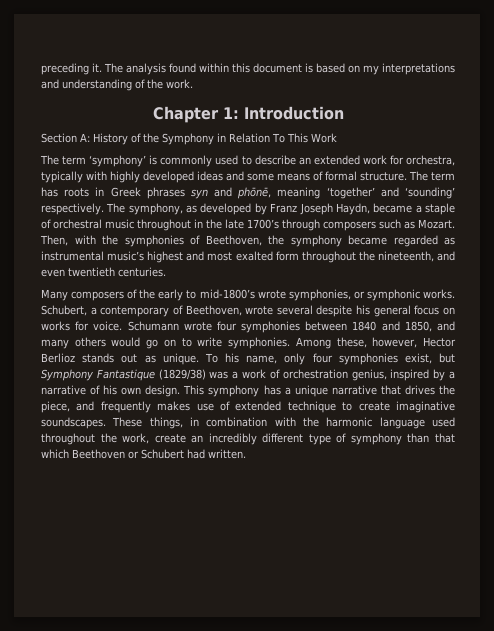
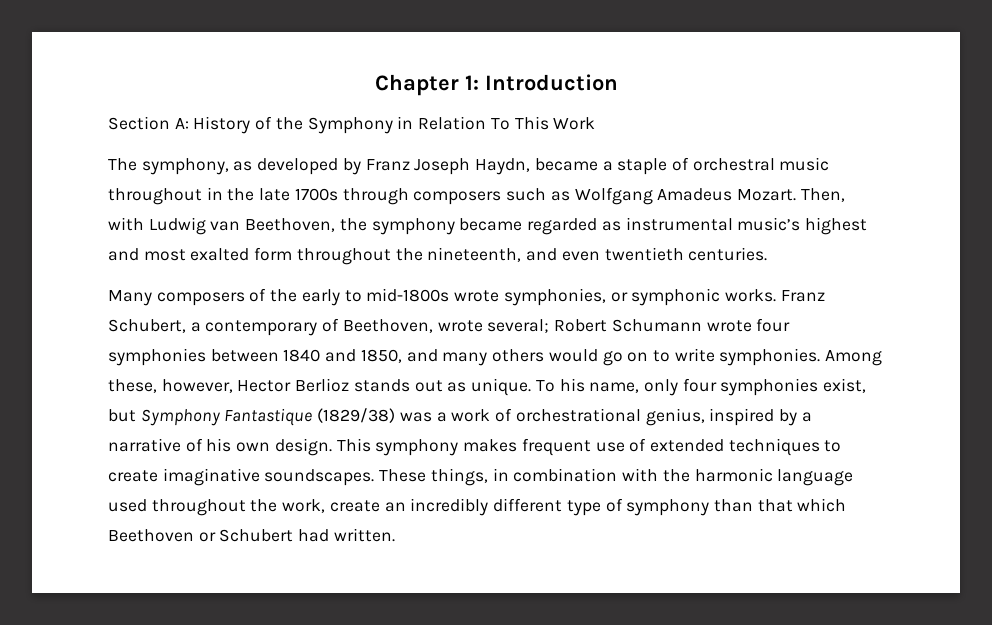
- preceding it. The analysis found within this document is based on my interpretations and understanding of the work.
- The term ‘symphony’ is commonly used to describe an extended work for orchestra, typically with highly developed ideas and some means of formal structure. The term has roots in Greek phrases syn and phōnē, meaning ‘together’ and ‘sounding’ respectively. The symphony, as developed by Franz Joseph Haydn, became a staple of orchestral music throughout in the late 1700’s through composers such as Mozart.
+ The symphony, as developed by Franz Joseph Haydn, became a staple of orchestral music throughout in the late 1700s through composers such as Wolfgang Amadeus Mozart.
- Then, with the symphonies of Beethoven, the symphony became regarded as instrumental music’s highest and most exalted form throughout the nineteenth, and even twentieth centuries.
+ Then, with Ludwig van Beethoven, the symphony became regarded as instrumental music’s highest and most exalted form throughout the nineteenth, and even twentieth centuries.
- Many composers of the early to mid-1800’s wrote symphonies, or symphonic works.
+ Many composers of the early to mid-1800s wrote symphonies, or symphonic works.
- Schubert, a contemporary of Beethoven, wrote several despite his general focus on works for voice. Schumann wrote four symphonies between 1840 and 1850, and many others would go on to write symphonies.
+ Franz Schubert, a contemporary of Beethoven, wrote several; Robert Schumann wrote four symphonies between 1840 and 1850, and many others would go on to write symphonies.
- To his name, only four symphonies exist, but Symphony Fantastique (1829/38) was a work of orchestration genius, inspired by a narrative of his own design.
+ To his name, only four symphonies exist, but Symphony Fantastique (1829/38) was a work of orchestrational genius, inspired by a narrative of his own design.
- This symphony has a unique narrative that drives the piece, and frequently makes use of extended technique to create imaginative soundscapes.
+ This symphony makes frequent use of extended techniques to create imaginative soundscapes.

